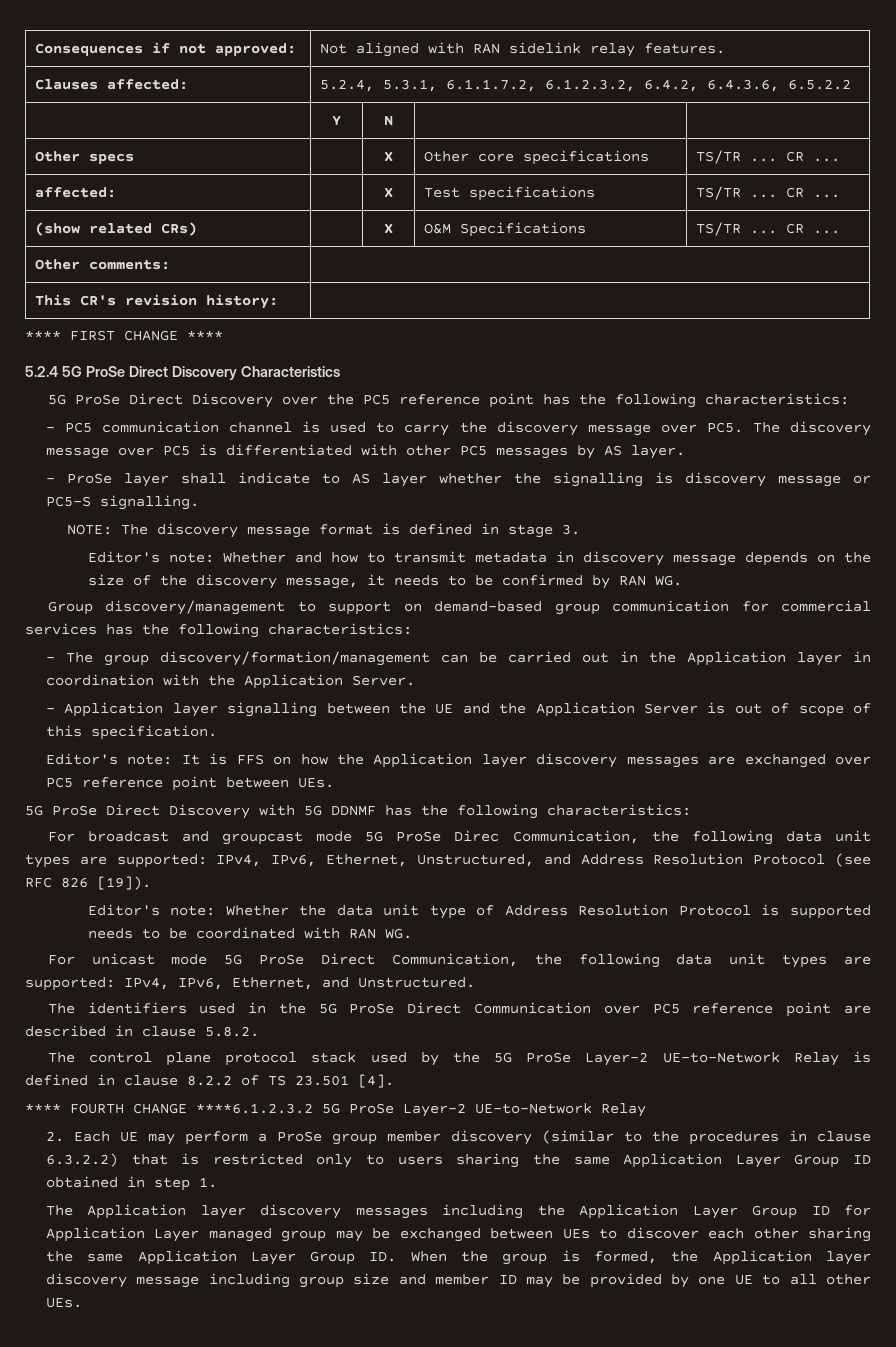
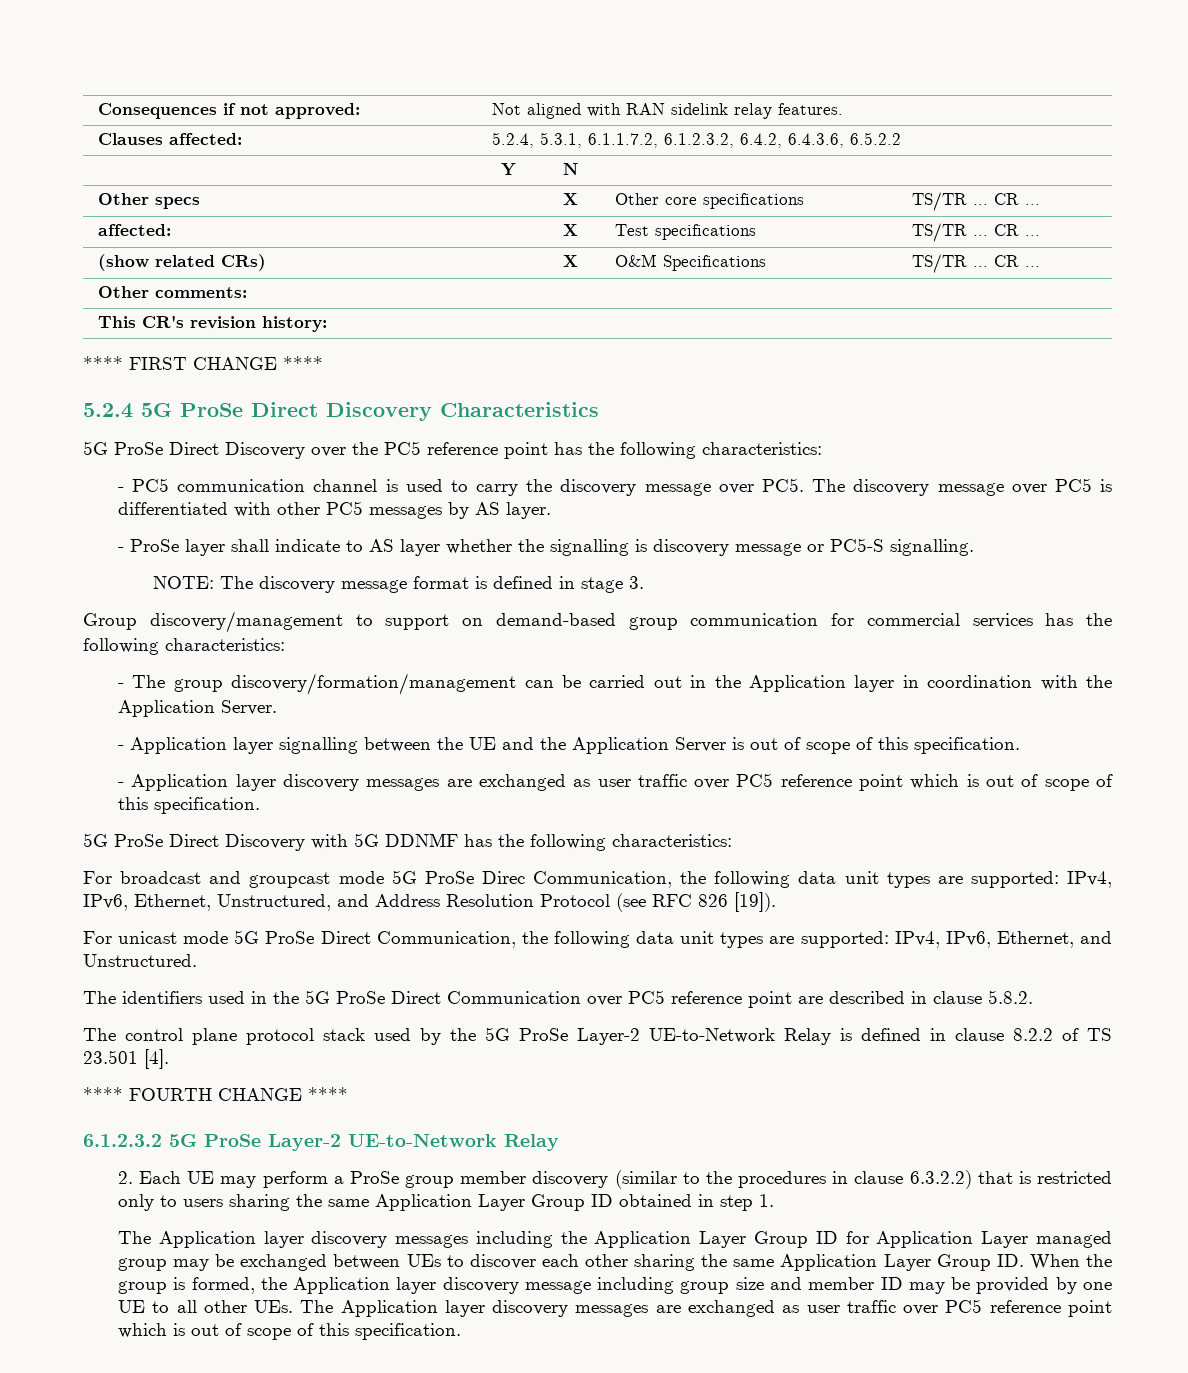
- Editor's note: Whether and how to transmit metadata in discovery message depends on the size of the discovery message, it needs to be confirmed by RAN WG.
- Editor's note: It is FFS on how the Application layer discovery messages are exchanged over PC5 reference point between UEs.
+ - Application layer discovery messages are exchanged as user traffic over PC5 reference point which is out of scope of this specification.
- Editor's note: Whether the data unit type of Address Resolution Protocol is supported needs to be coordinated with RAN WG.
- **** FOURTH CHANGE ****6.1.2.3.2 5G ProSe Layer-2 UE-to-Network Relay
+ **** FOURTH CHANGE ****
+ 6.1.2.3.2 5G ProSe Layer-2 UE-to-Network Relay
- The Application layer discovery messages including the Application Layer Group ID for Application Layer managed group may be exchanged between UEs to discover each other sharing the same Application Layer Group ID. When the group is formed, the Application layer discovery message including group size and member ID may be provided by one UE to all other UEs.
+ The Application layer discovery messages including the Application Layer Group ID for Application Layer managed group may be exchanged between UEs to discover each other sharing the same Application Layer Group ID. When the group is formed, the Application layer discovery message including group size and member ID may be provided by one UE to all other UEs. The Application layer discovery messages are exchanged as user traffic over PC5 reference point which is out of scope of this specification.

